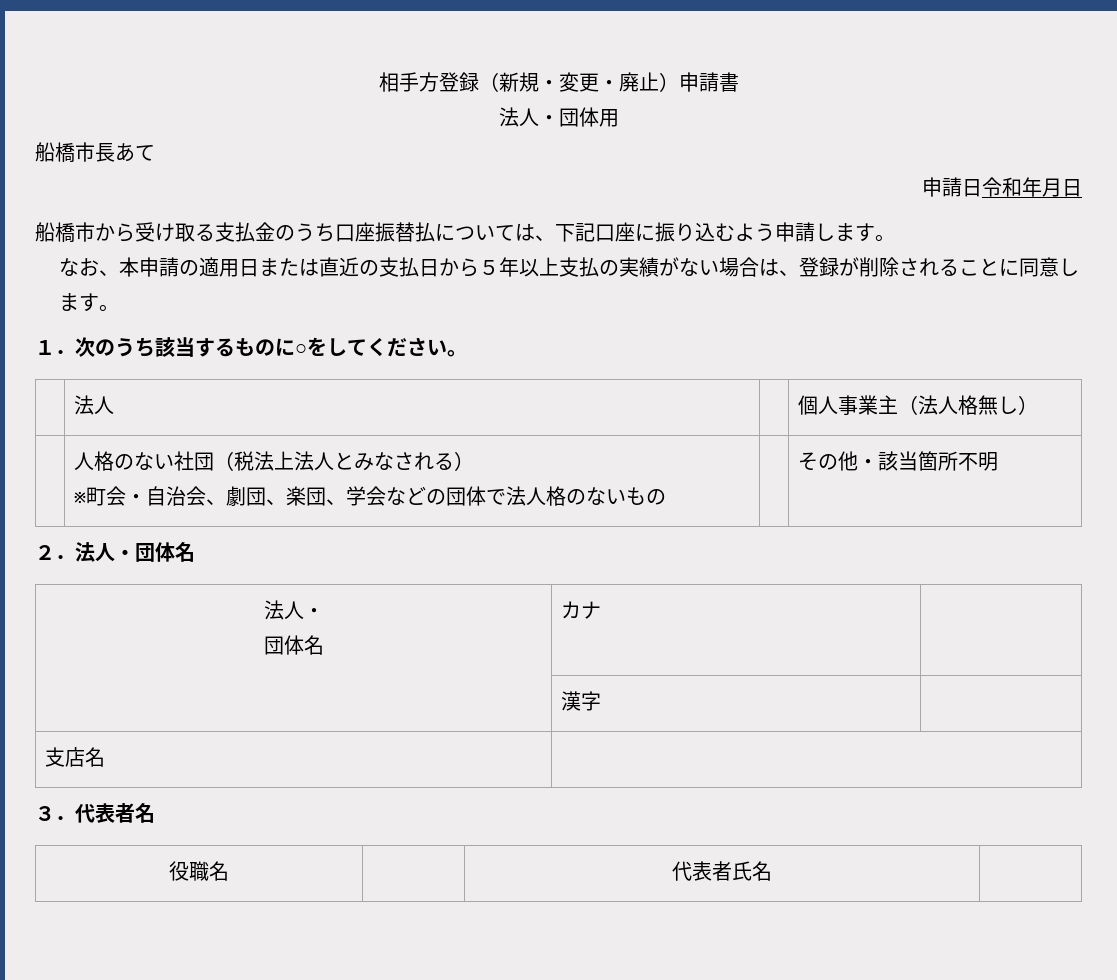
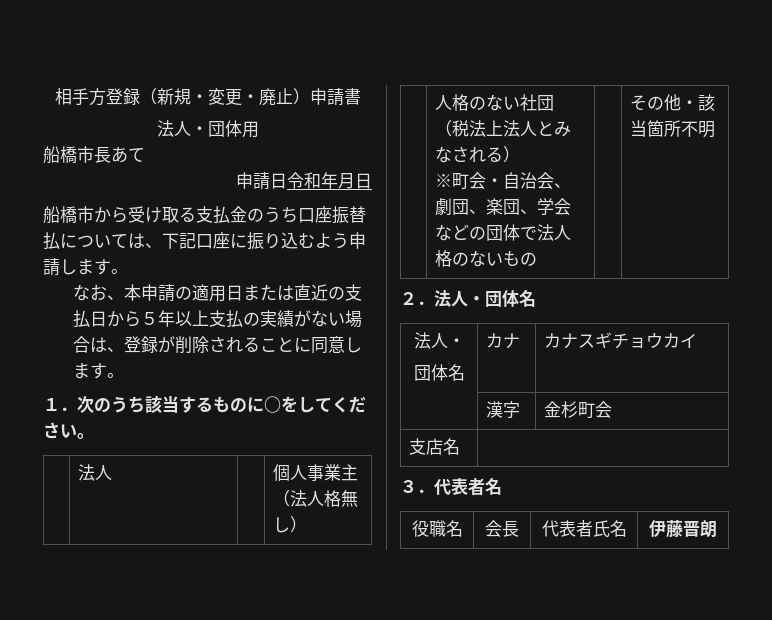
  ２．法人・団体名
  法人・
- 団体名 | カナ |
+ 団体名 | カナ | カナスギチョウカイ
- | 漢字 |
+ | 漢字 | 金杉町会
- 役職名 | | 代表者氏名 |
+ 役職名 | 会長 | 代表者氏名 | 伊藤晋朗

